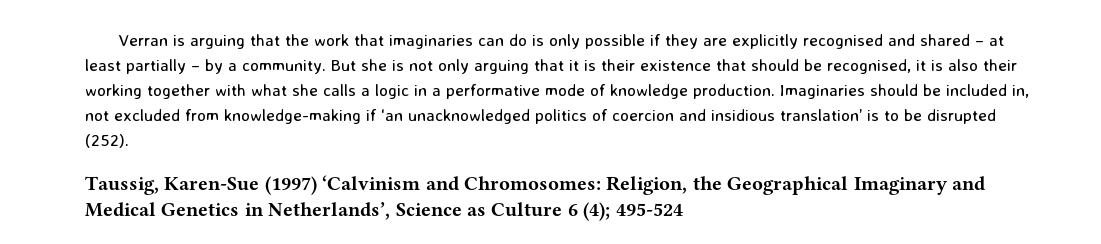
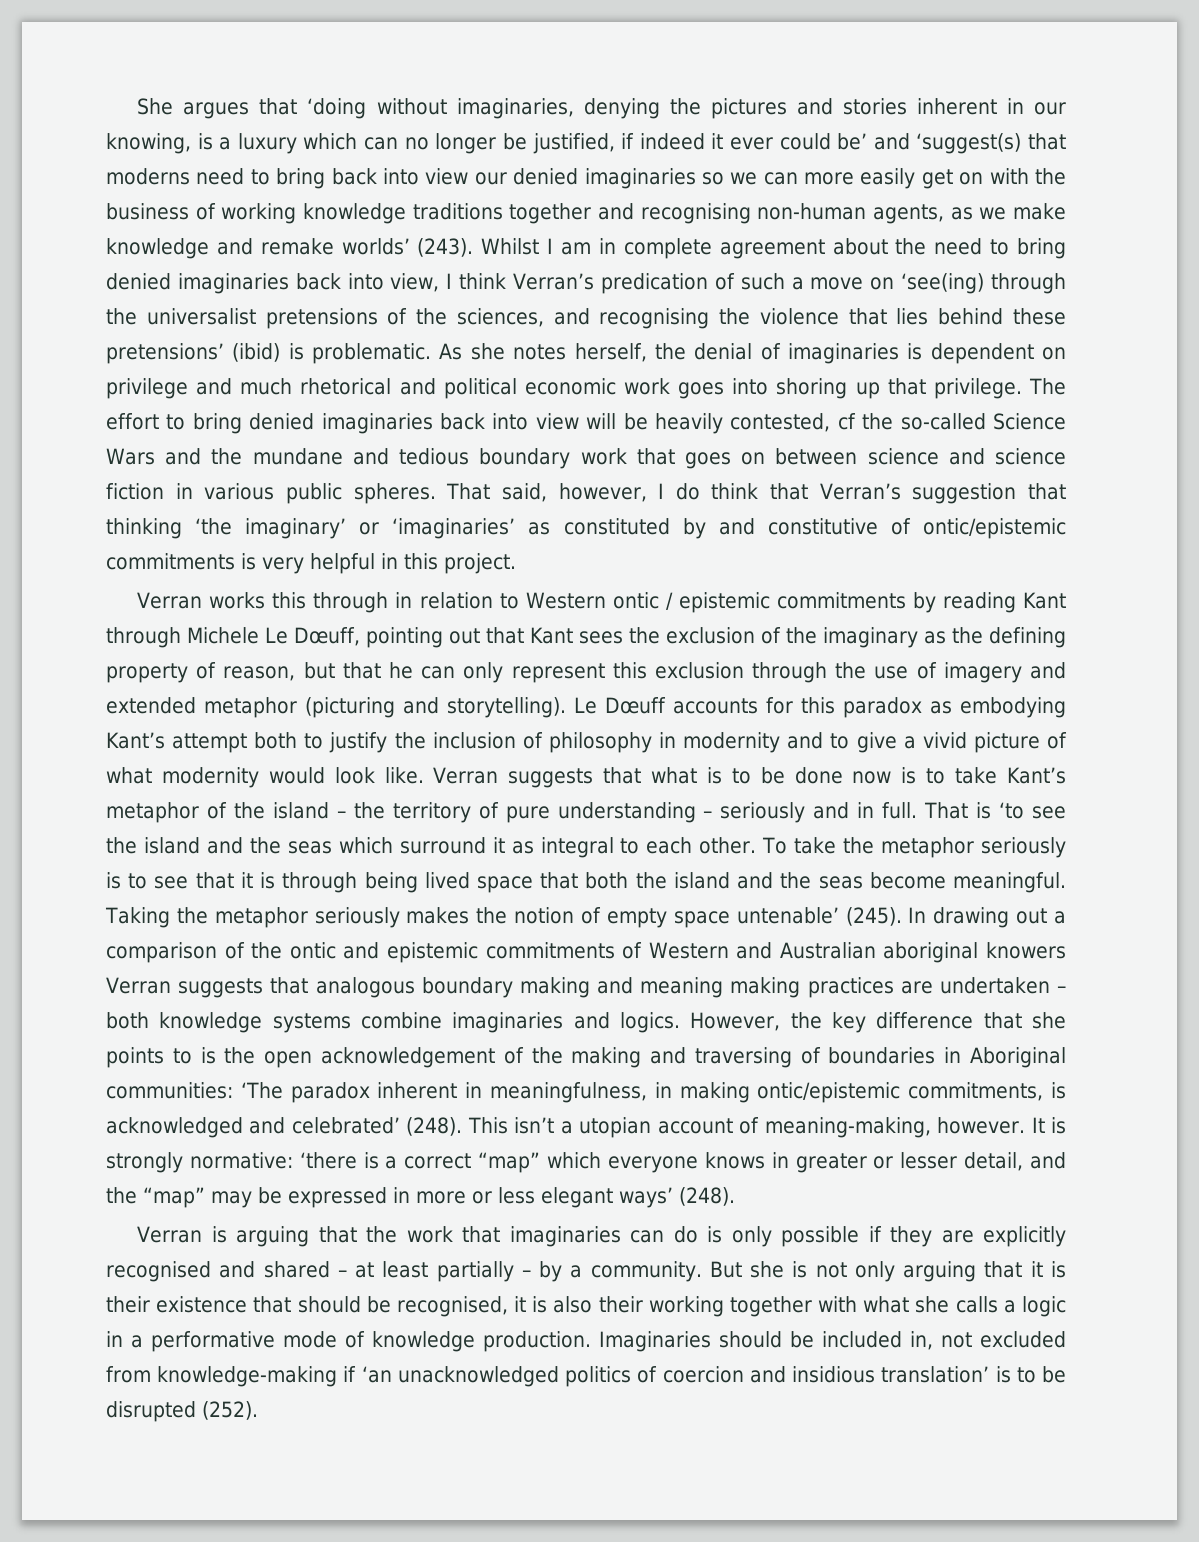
+ She argues that ‘doing without imaginaries, denying the pictures and stories inherent in our knowing, is a luxury which can no longer be justified, if indeed it ever could be’ and ‘suggest(s) that moderns need to bring back into view our denied imaginaries so we can more easily get on with the business of working knowledge traditions together and recognising non-human agents, as we make knowledge and remake worlds’ (243). Whilst I am in complete agreement about the need to bring denied imaginaries back into view, I think Verran’s predication of such a move on ‘see(ing) through the universalist pretensions of the sciences, and recognising the violence that lies behind these pretensions’ (ibid) is problematic. As she notes herself, the denial of imaginaries is dependent on privilege and much rhetorical and political economic work goes into shoring up that privilege. The effort to bring denied imaginaries back into view will be heavily contested, cf the so-called Science Wars and the mundane and tedious boundary work that goes on between science and science fiction in various public spheres. That said, however, I do think that Verran’s suggestion that thinking ‘the imaginary’ or ‘imaginaries’ as constituted by and constitutive of ontic/epistemic commitments is very helpful in this project.
+ Verran works this through in relation to Western ontic / epistemic commitments by reading Kant through Michele Le Dœuff, pointing out that Kant sees the exclusion of the imaginary as the defining property of reason, but that he can only represent this exclusion through the use of imagery and extended metaphor (picturing and storytelling). Le Dœuff accounts for this paradox as embodying Kant’s attempt both to justify the inclusion of philosophy in modernity and to give a vivid picture of what modernity would look like. Verran suggests that what is to be done now is to take Kant’s metaphor of the island – the territory of pure understanding – seriously and in full. That is ‘to see the island and the seas which surround it as integral to each other. To take the metaphor seriously is to see that it is through being lived space that both the island and the seas become meaningful. Taking the metaphor seriously makes the notion of empty space untenable’ (245). In drawing out a comparison of the ontic and epistemic commitments of Western and Australian aboriginal knowers Verran suggests that analogous boundary making and meaning making practices are undertaken – both knowledge systems combine imaginaries and logics. However, the key difference that she points to is the open acknowledgement of the making and traversing of boundaries in Aboriginal communities: ‘The paradox inherent in meaningfulness, in making ontic/epistemic commitments, is acknowledged and celebrated’ (248). This isn’t a utopian account of meaning-making, however. It is strongly normative: ‘there is a correct “map” which everyone knows in greater or lesser detail, and the “map” may be expressed in more or less elegant ways’ (248).
- Taussig, Karen-Sue (1997) ‘Calvinism and Chromosomes: Religion, the Geographical Imaginary and Medical Genetics in Netherlands’, Science as Culture 6 (4); 495-524

